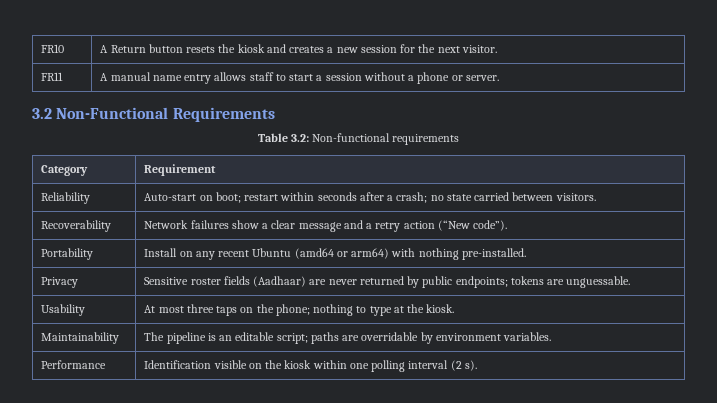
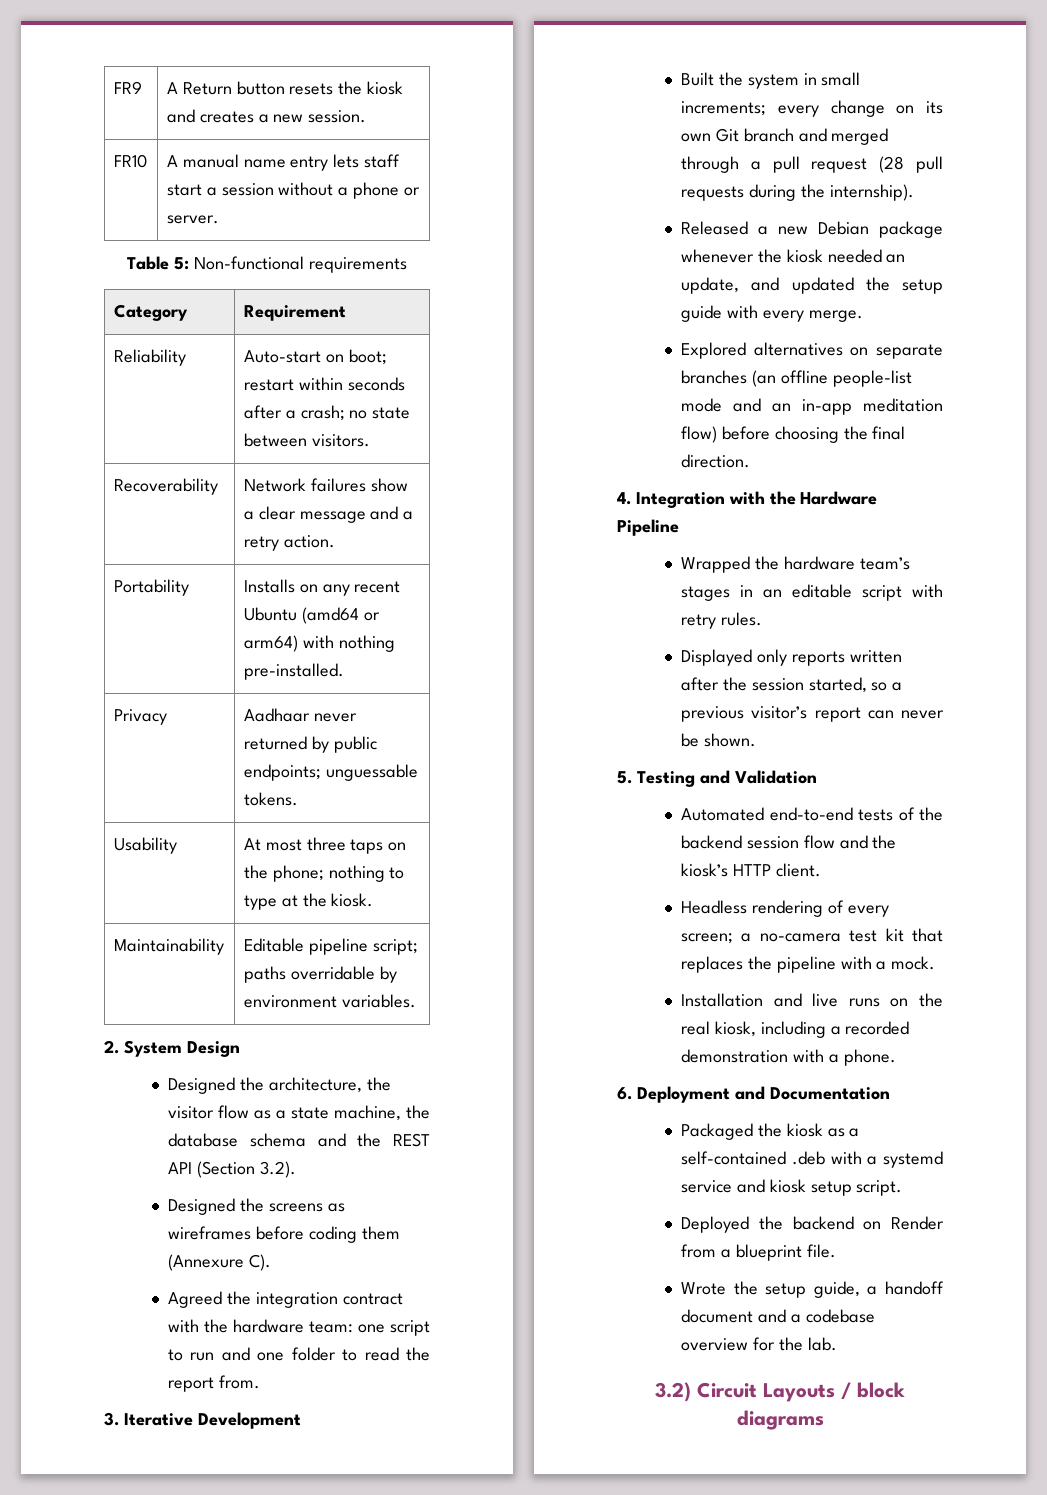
- FR10 | A Return button resets the kiosk and creates a new session for the next visitor.
- FR11 | A manual name entry allows staff to start a session without a phone or server.
+ FR9 | A Return button resets the kiosk and creates a new session.
+ FR10 | A manual name entry lets staff start a session without a phone or server.
- 3.2 Non-Functional Requirements
- Table 3.2: Non-functional requirements
+ Table 5: Non-functional requirements
- Reliability | Auto-start on boot; restart within seconds after a crash; no state carried between visitors.
+ Reliability | Auto-start on boot; restart within seconds after a crash; no state between visitors.
- Recoverability | Network failures show a clear message and a retry action (“New code”).
+ Recoverability | Network failures show a clear message and a retry action.
- Portability | Install on any recent Ubuntu (amd64 or arm64) with nothing pre-installed.
+ Portability | Installs on any recent Ubuntu (amd64 or arm64) with nothing pre-installed.
- Privacy | Sensitive roster fields (Aadhaar) are never returned by public endpoints; tokens are unguessable.
+ Privacy | Aadhaar never returned by public endpoints; unguessable tokens.
- Maintainability | The pipeline is an editable script; paths are overridable by environment variables.
+ Maintainability | Editable pipeline script; paths overridable by environment variables.
- Performance | Identification visible on the kiosk within one polling interval (2 s).
+ 2. System Design
+ Designed the architecture, the visitor flow as a state machine, the database schema and the REST API (Section 3.2).
+ Designed the screens as wireframes before coding them (Annexure C).
+ Agreed the integration contract with the hardware team: one script to run and one folder to read the report from.
+ 3. Iterative Development
+ Built the system in small increments; every change on its own Git branch and merged through a pull request (28 pull requests during the internship).
+ Released a new Debian package whenever the kiosk needed an update, and updated the setup guide with every merge.
+ Explored alternatives on separate branches (an offline people-list mode and an in-app meditation flow) before choosing the final direction.
+ 4. Integration with the Hardware Pipeline
+ Wrapped the hardware team’s stages in an editable script with retry rules.
+ Displayed only reports written after the session started, so a previous visitor’s report can never be shown.
+ 5. Testing and Validation
+ Automated end-to-end tests of the backend session flow and the kiosk’s HTTP client.
+ Headless rendering of every screen; a no-camera test kit that replaces the pipeline with a mock.
+ Installation and live runs on the real kiosk, including a recorded demonstration with a phone.
+ 6. Deployment and Documentation
+ Packaged the kiosk as a self-contained .deb with a systemd service and kiosk setup script.
+ Deployed the backend on Render from a blueprint file.
+ Wrote the setup guide, a handoff document and a codebase overview for the lab.
+ 3.2) Circuit Layouts / block diagrams

